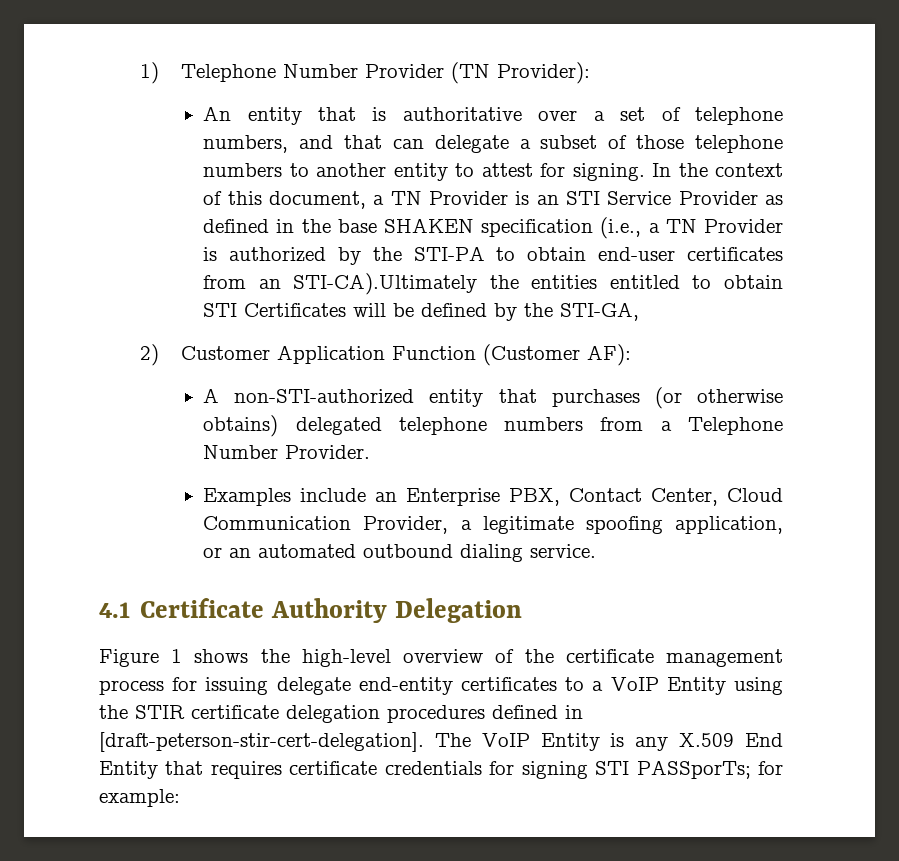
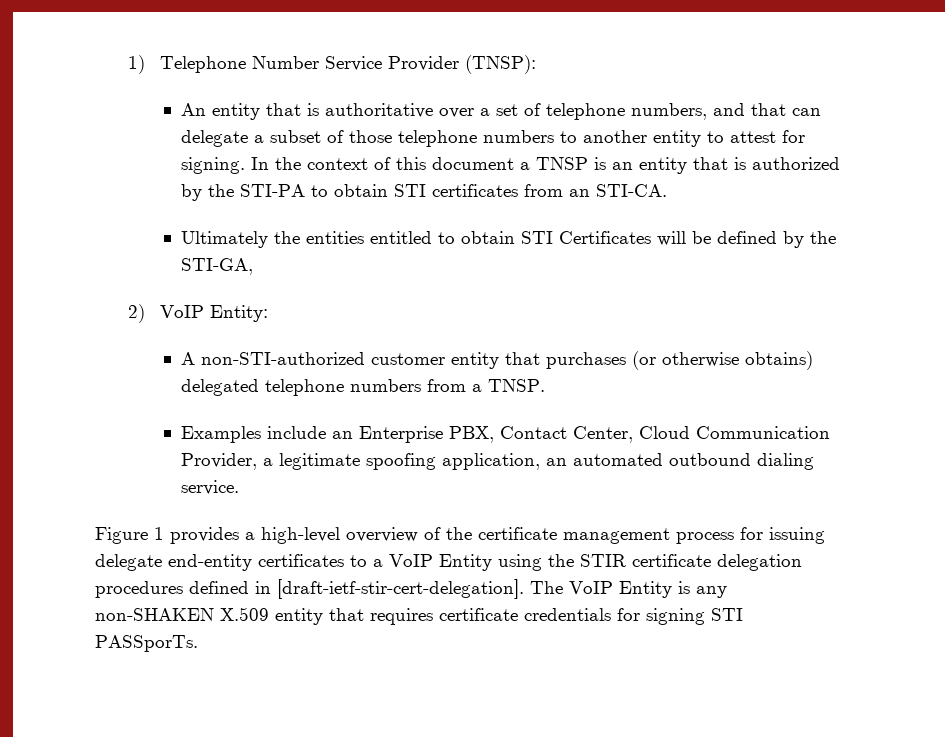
- 1) Telephone Number Provider (TN Provider):
+ 1) Telephone Number Service Provider (TNSP):
- In the context of this document, a TN Provider is an STI Service Provider as defined in the base SHAKEN specification (i.e., a TN Provider is authorized by the STI-PA to obtain end-user certificates from an STI-CA).Ultimately the entities entitled to obtain STI Certificates will be defined by the STI-GA,
+ In the context of this document a TNSP is an entity that is authorized by the STI-PA to obtain STI certificates from an STI-CA.
+ Ultimately the entities entitled to obtain STI Certificates will be defined by the STI-GA,
- 2) Customer Application Function (Customer AF):
+ 2) VoIP Entity:
- A non-STI-authorized entity that purchases (or otherwise obtains) delegated telephone numbers from a Telephone Number Provider.
+ A non-STI-authorized customer entity that purchases (or otherwise obtains) delegated telephone numbers from a TNSP.
- Examples include an Enterprise PBX, Contact Center, Cloud Communication Provider, a legitimate spoofing application, or an automated outbound dialing service.
+ Examples include an Enterprise PBX, Contact Center, Cloud Communication Provider, a legitimate spoofing application, an automated outbound dialing service.
- 4.1 Certificate Authority Delegation
- Figure 1 shows the high-level overview of the certificate management process for issuing delegate end-entity certificates to a VoIP Entity using the STIR certificate delegation procedures defined in [draft-peterson-stir-cert-delegation].
+ Figure 1 provides a high-level overview of the certificate management process for issuing delegate end-entity certificates to a VoIP Entity using the STIR certificate delegation procedures defined in [draft-ietf-stir-cert-delegation].
- The VoIP Entity is any X.509 End Entity that requires certificate credentials for signing STI PASSporTs; for example:
+ The VoIP Entity is any non-SHAKEN X.509 entity that requires certificate credentials for signing STI PASSporTs.

